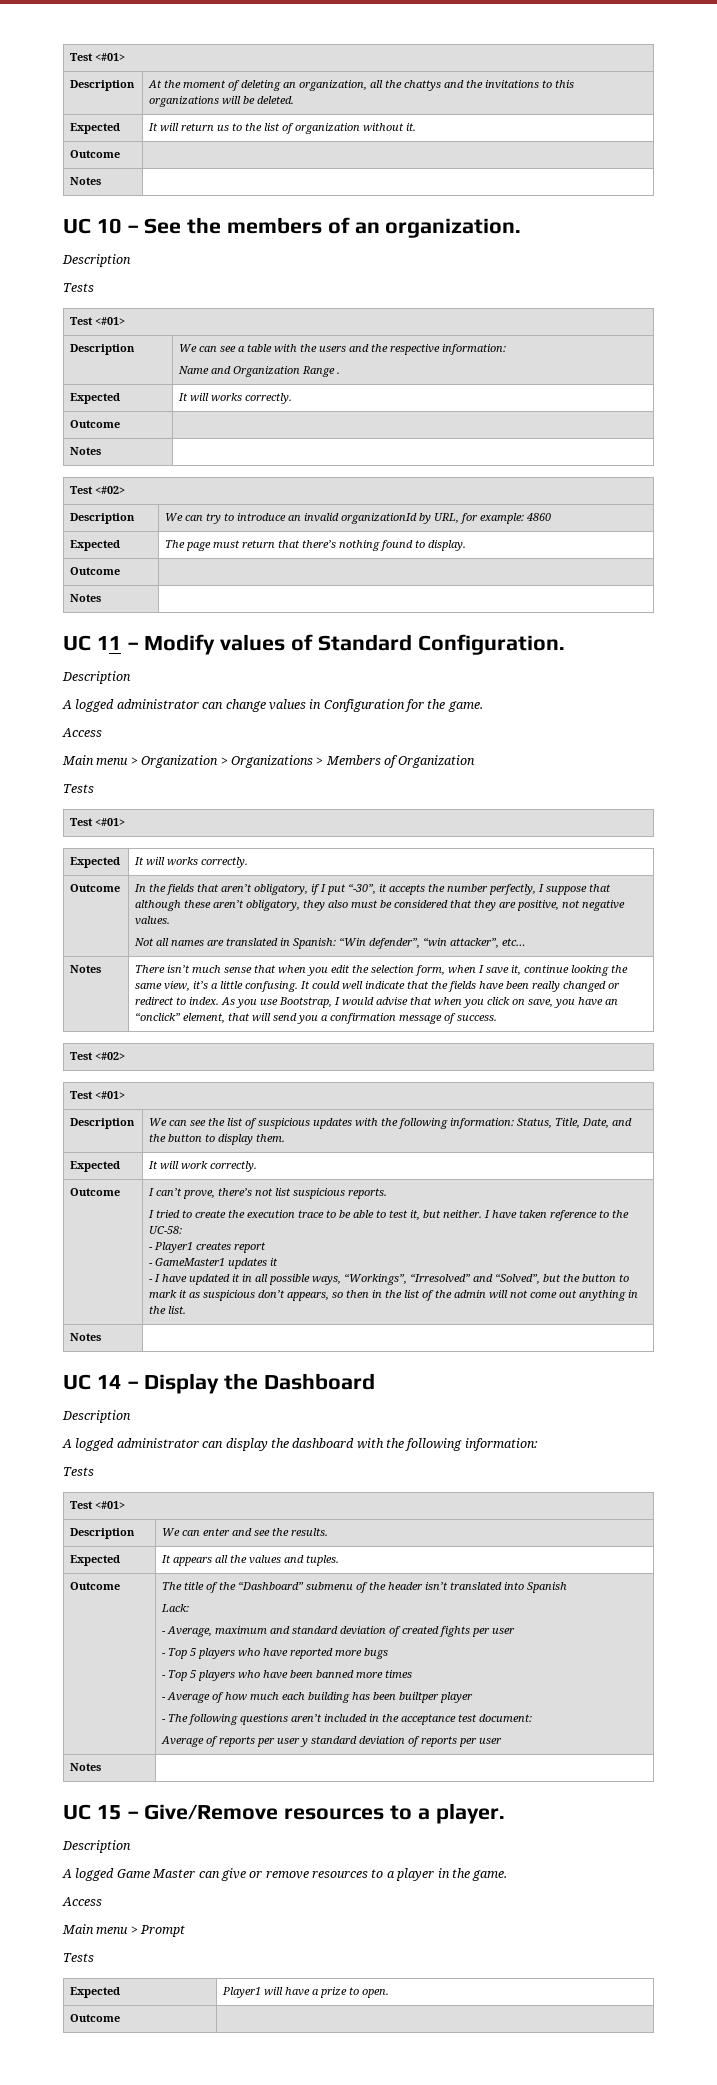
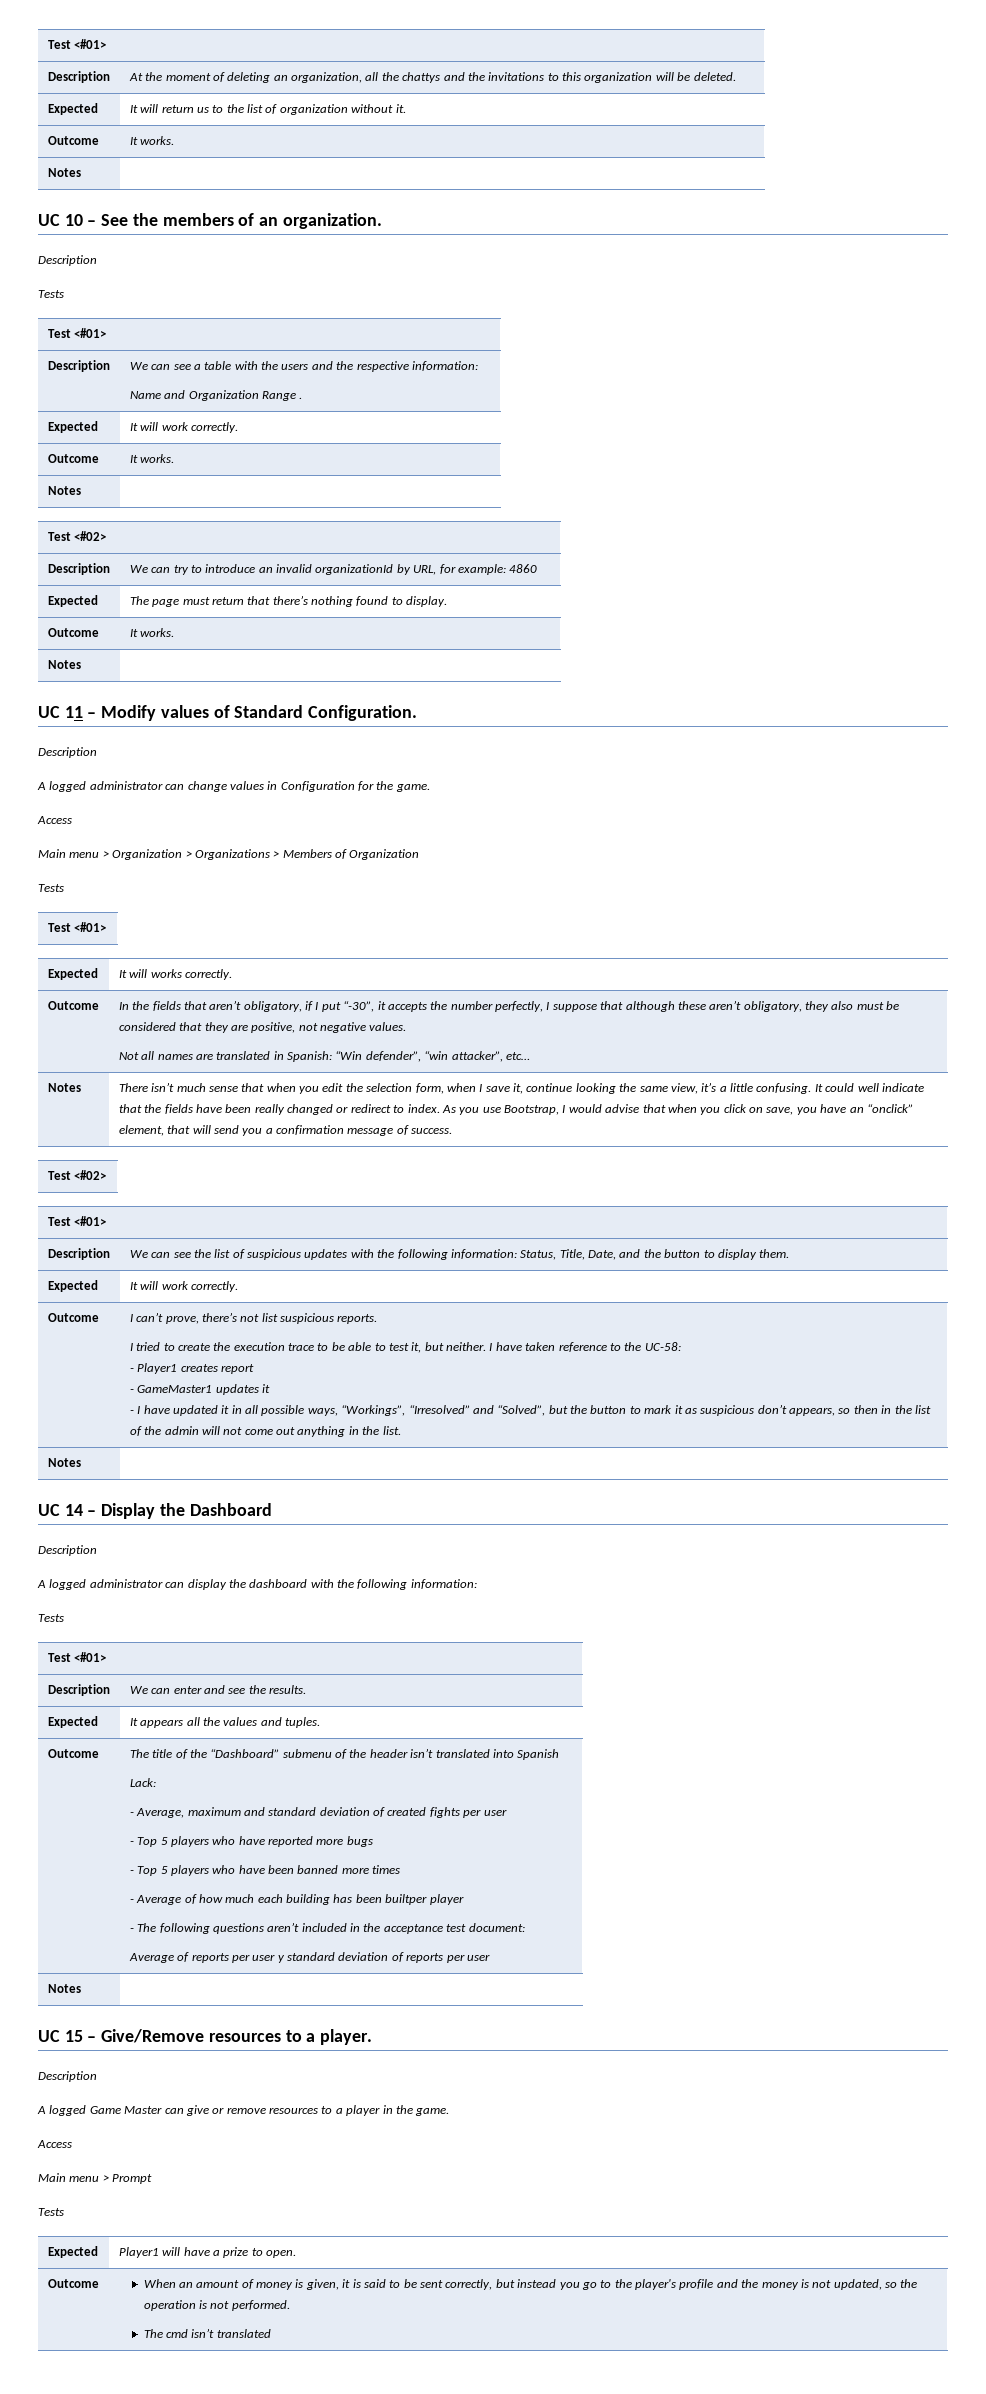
- Description | At the moment of deleting an organization, all the chattys and the invitations to this organizations will be deleted.
+ Description | At the moment of deleting an organization, all the chattys and the invitations to this organization will be deleted.
  Expected | It will return us to the list of organization without it.
- Outcome |
+ Outcome | It works.
  Description | We can see a table with the users and the respective information:
  Name and Organization Range .
- Expected | It will works correctly.
- Outcome |
+ Expected | It will work correctly.
+ Outcome | It works.
  Expected | The page must return that there’s nothing found to display.
- Outcome |
+ Outcome | It works.
  Expected | Player1 will have a prize to open.
- Outcome |
+ Outcome | When an amount of money is given, it is said to be sent correctly, but instead you go to the player's profile and the money is not updated, so the operation is not performed.
+ The cmd isn’t translated

